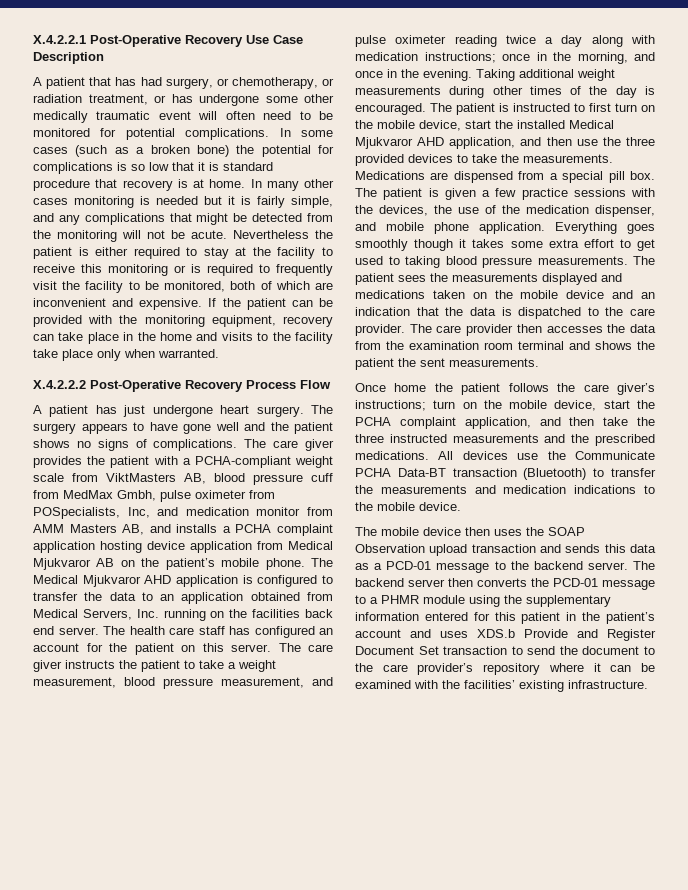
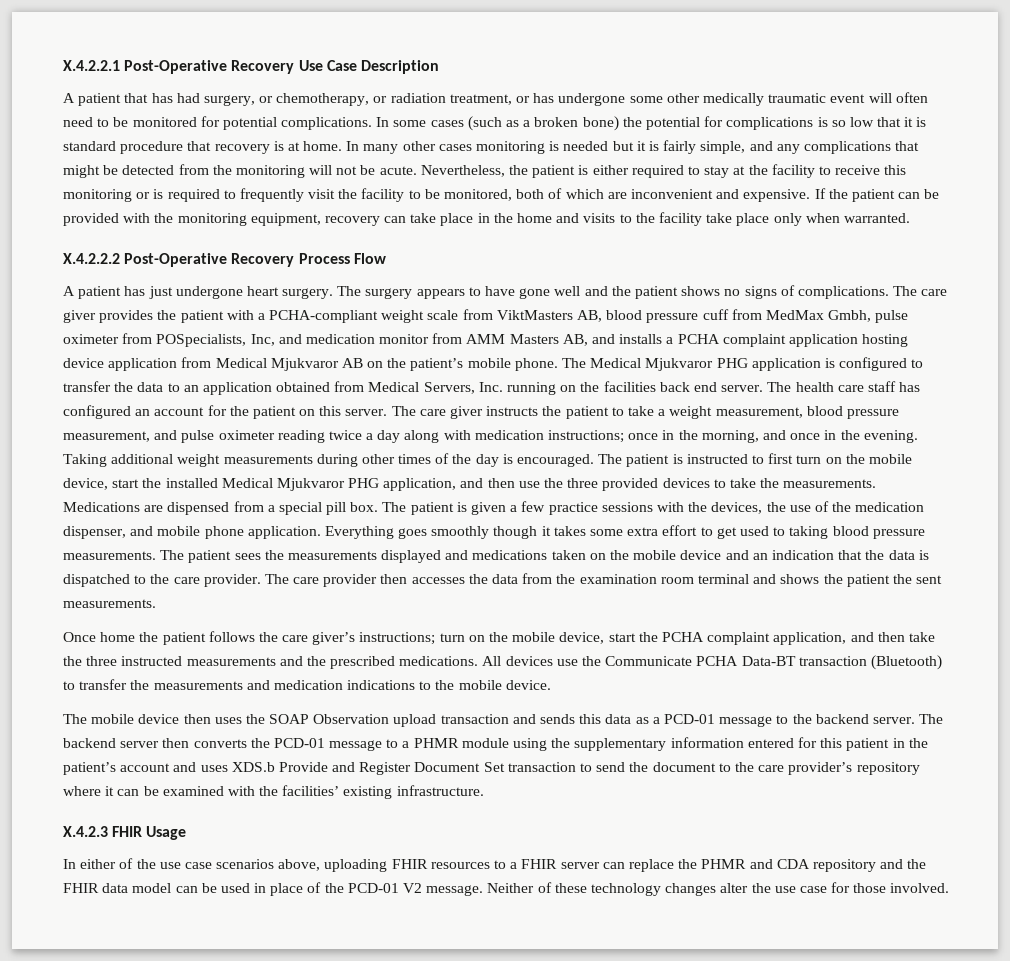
- Nevertheless the patient is either required to stay at the facility to receive this monitoring or is required to frequently visit the facility to be monitored, both of which are inconvenient and expensive.
+ Nevertheless, the patient is either required to stay at the facility to receive this monitoring or is required to frequently visit the facility to be monitored, both of which are inconvenient and expensive.
- The Medical Mjukvaror AHD application is configured to transfer the data to an application obtained from Medical Servers, Inc. running on the facilities back end server.
+ The Medical Mjukvaror PHG application is configured to transfer the data to an application obtained from Medical Servers, Inc. running on the facilities back end server.
- The patient is instructed to first turn on the mobile device, start the installed Medical Mjukvaror AHD application, and then use the three provided devices to take the measurements.
+ The patient is instructed to first turn on the mobile device, start the installed Medical Mjukvaror PHG application, and then use the three provided devices to take the measurements.
+ X.4.2.3 FHIR Usage
+ In either of the use case scenarios above, uploading FHIR resources to a FHIR server can replace the PHMR and CDA repository and the FHIR data model can be used in place of the PCD-01 V2 message. Neither of these technology changes alter the use case for those involved.

